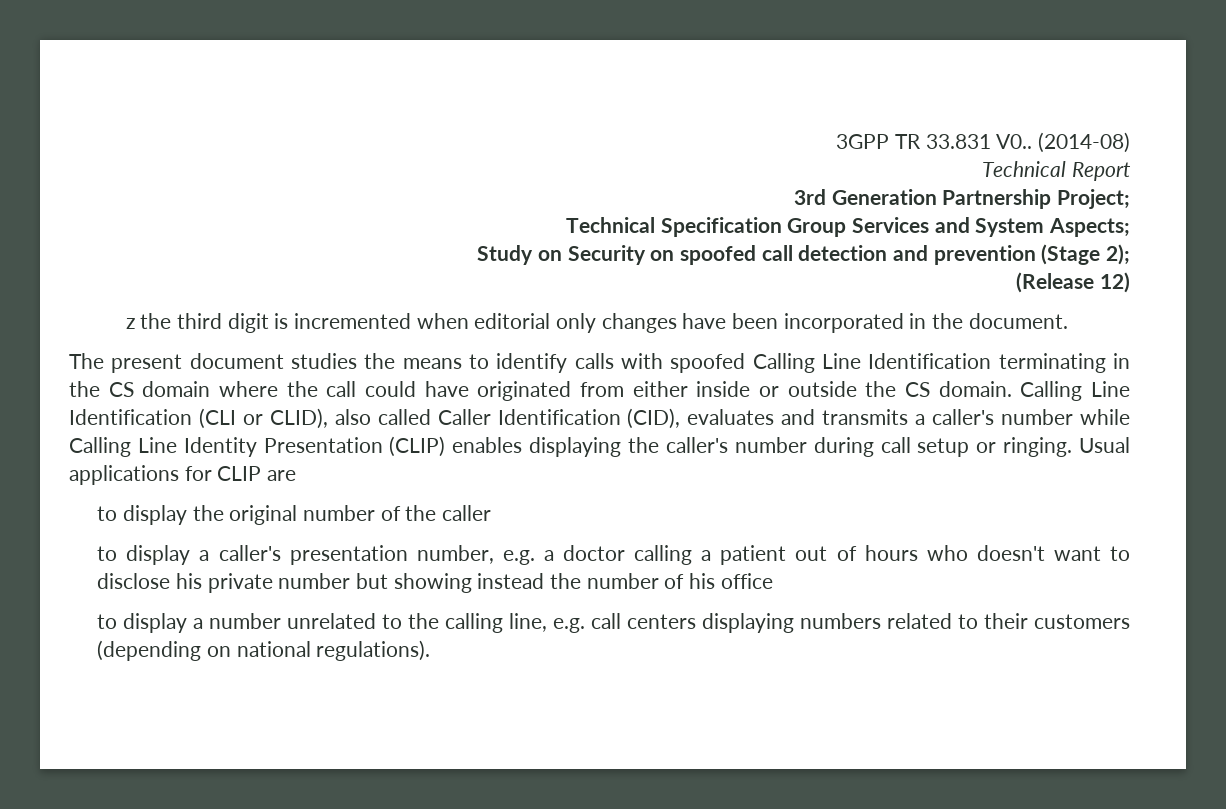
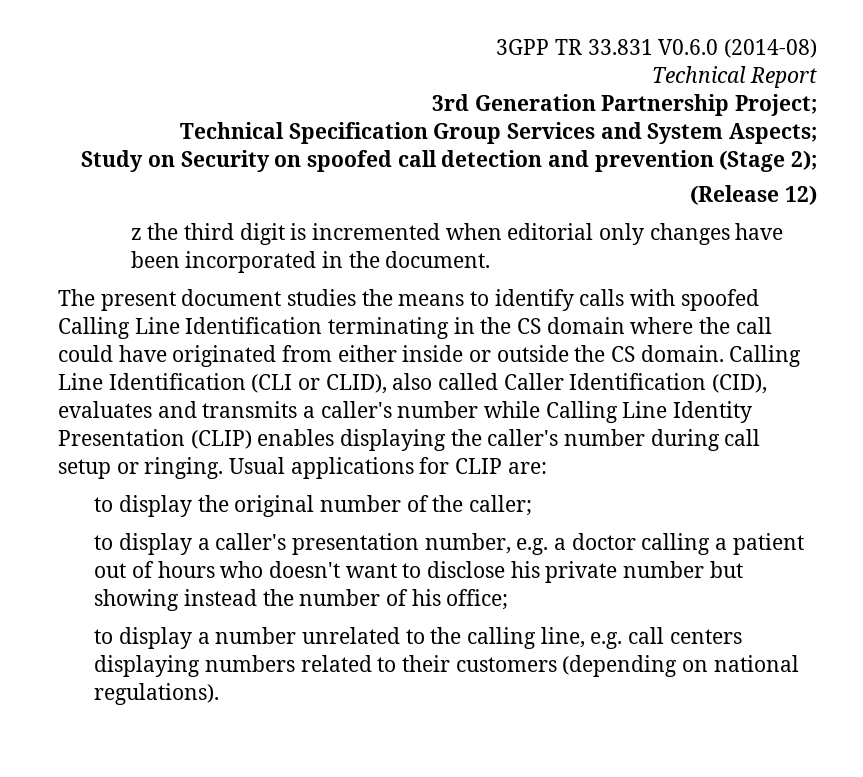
- 3GPP TR 33.831 V0.. (2014-08)
+ 3GPP TR 33.831 V0.6.0 (2014-08)
- Usual applications for CLIP are
+ Usual applications for CLIP are:
- to display the original number of the caller
+ to display the original number of the caller;
- to display a caller's presentation number, e.g. a doctor calling a patient out of hours who doesn't want to disclose his private number but showing instead the number of his office
+ to display a caller's presentation number, e.g. a doctor calling a patient out of hours who doesn't want to disclose his private number but showing instead the number of his office;

